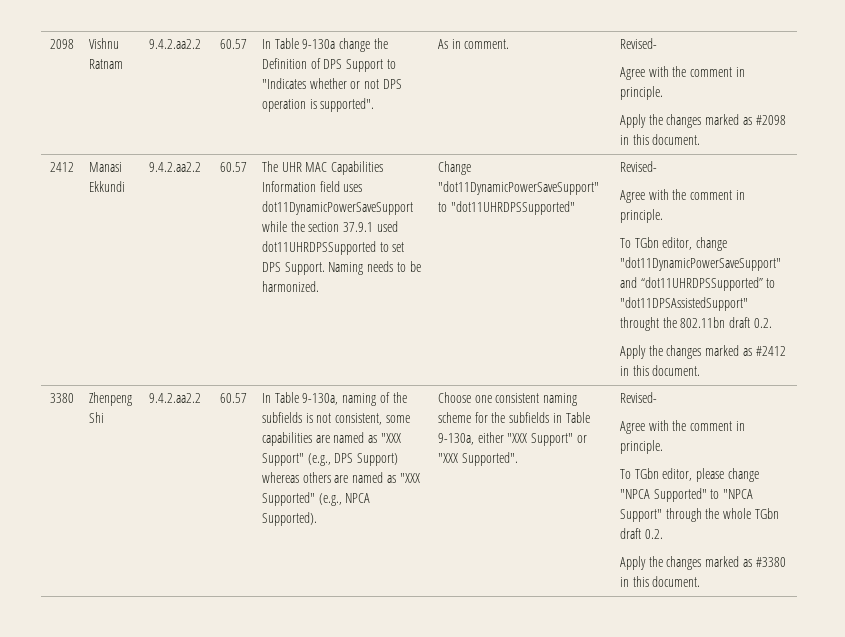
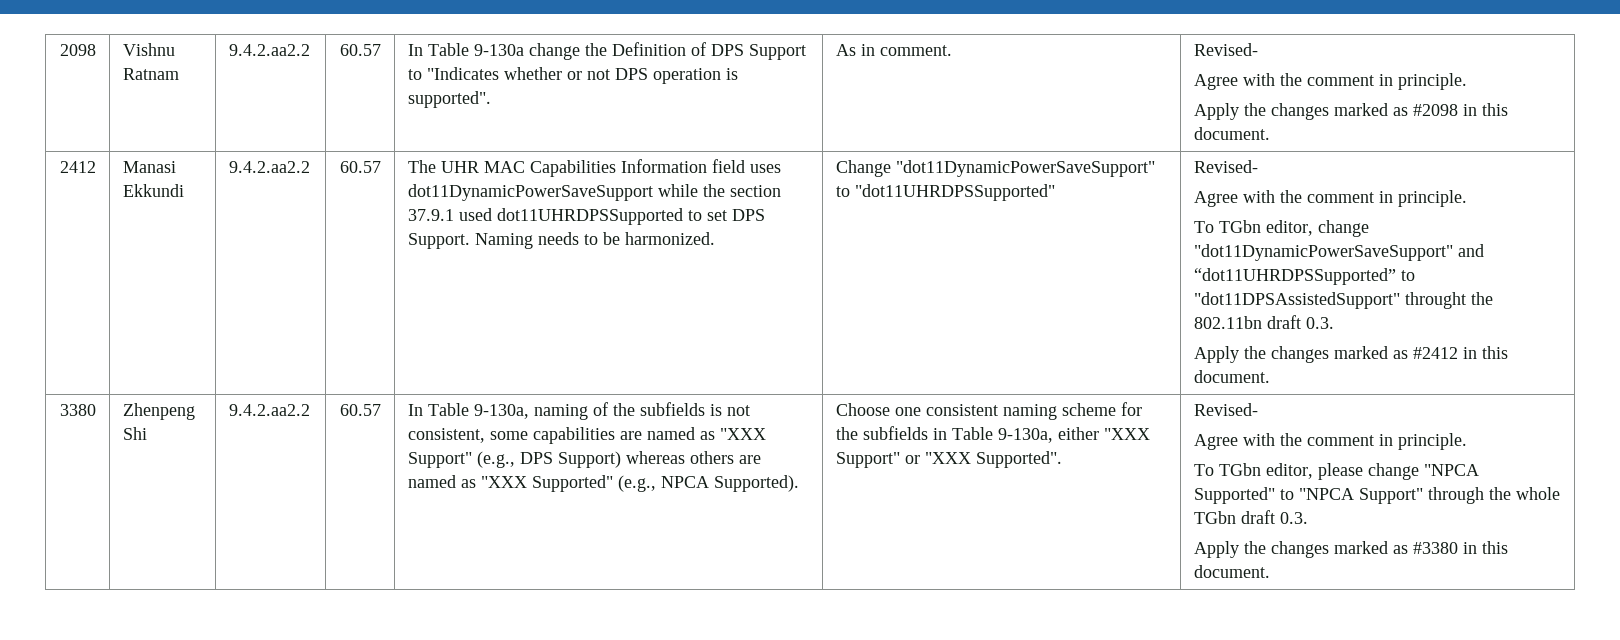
- To TGbn editor, change "dot11DynamicPowerSaveSupport" and “dot11UHRDPSSupported” to "dot11DPSAssistedSupport" throught the 802.11bn draft 0.2.
+ To TGbn editor, change "dot11DynamicPowerSaveSupport" and “dot11UHRDPSSupported” to "dot11DPSAssistedSupport" throught the 802.11bn draft 0.3.
- To TGbn editor, please change "NPCA Supported" to "NPCA Support" through the whole TGbn draft 0.2.
+ To TGbn editor, please change "NPCA Supported" to "NPCA Support" through the whole TGbn draft 0.3.

